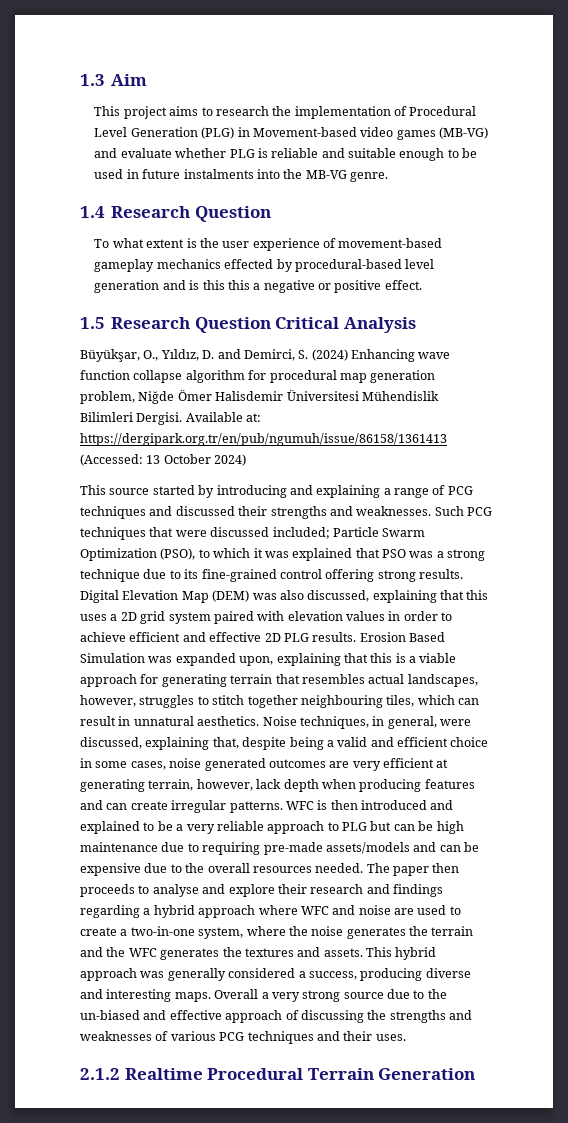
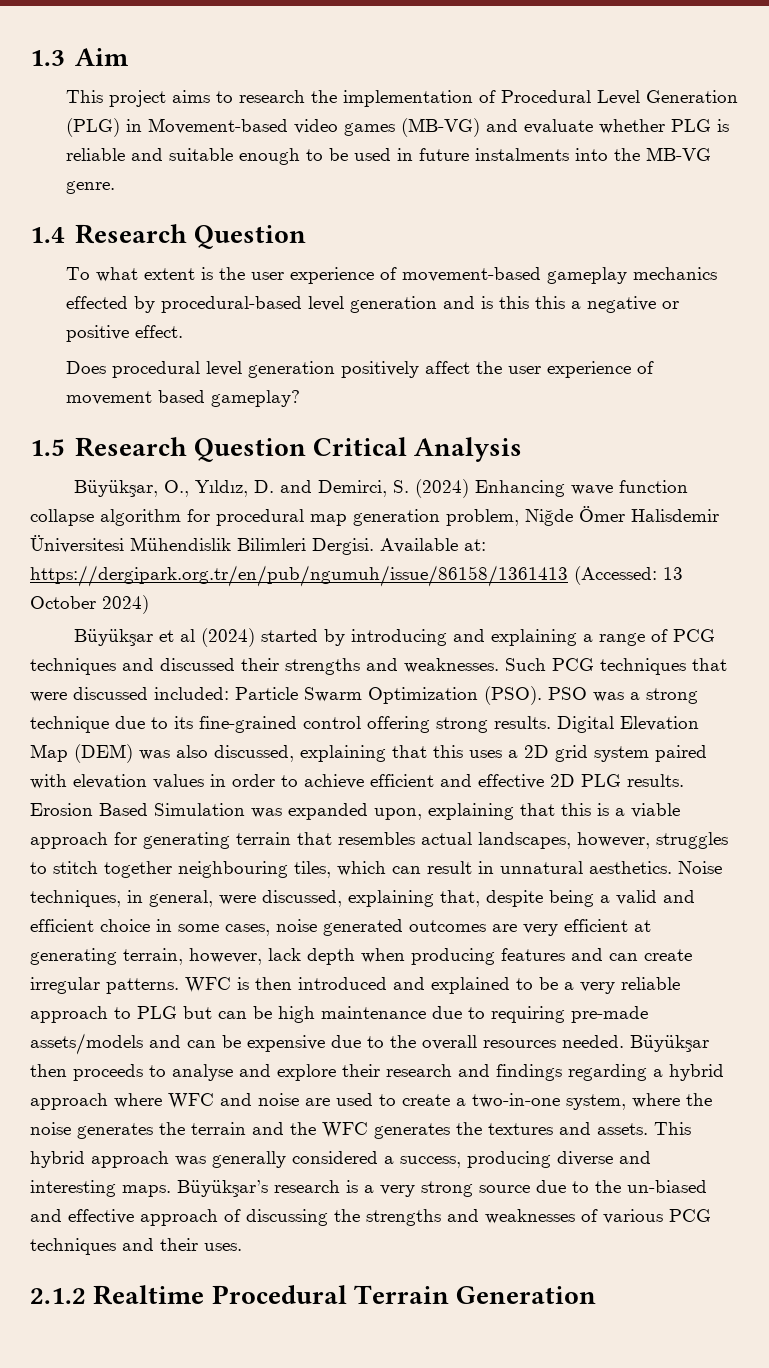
+ Does procedural level generation positively affect the user experience of movement based gameplay?
- This source started by introducing and explaining a range of PCG techniques and discussed their strengths and weaknesses.
+ Büyükşar et al (2024) started by introducing and explaining a range of PCG techniques and discussed their strengths and weaknesses.
- Such PCG techniques that were discussed included; Particle Swarm Optimization (PSO), to which it was explained that PSO was a strong technique due to its fine-grained control offering strong results.
+ Such PCG techniques that were discussed included: Particle Swarm Optimization (PSO). PSO was a strong technique due to its fine-grained control offering strong results.
- The paper then proceeds to analyse and explore their research and findings regarding a hybrid approach where WFC and noise are used to create a two-in-one system, where the noise generates the terrain and the WFC generates the textures and assets.
+ Büyükşar then proceeds to analyse and explore their research and findings regarding a hybrid approach where WFC and noise are used to create a two-in-one system, where the noise generates the terrain and the WFC generates the textures and assets.
- Overall a very strong source due to the un-biased and effective approach of discussing the strengths and weaknesses of various PCG techniques and their uses.
+ Büyükşar’s research is a very strong source due to the un-biased and effective approach of discussing the strengths and weaknesses of various PCG techniques and their uses.

